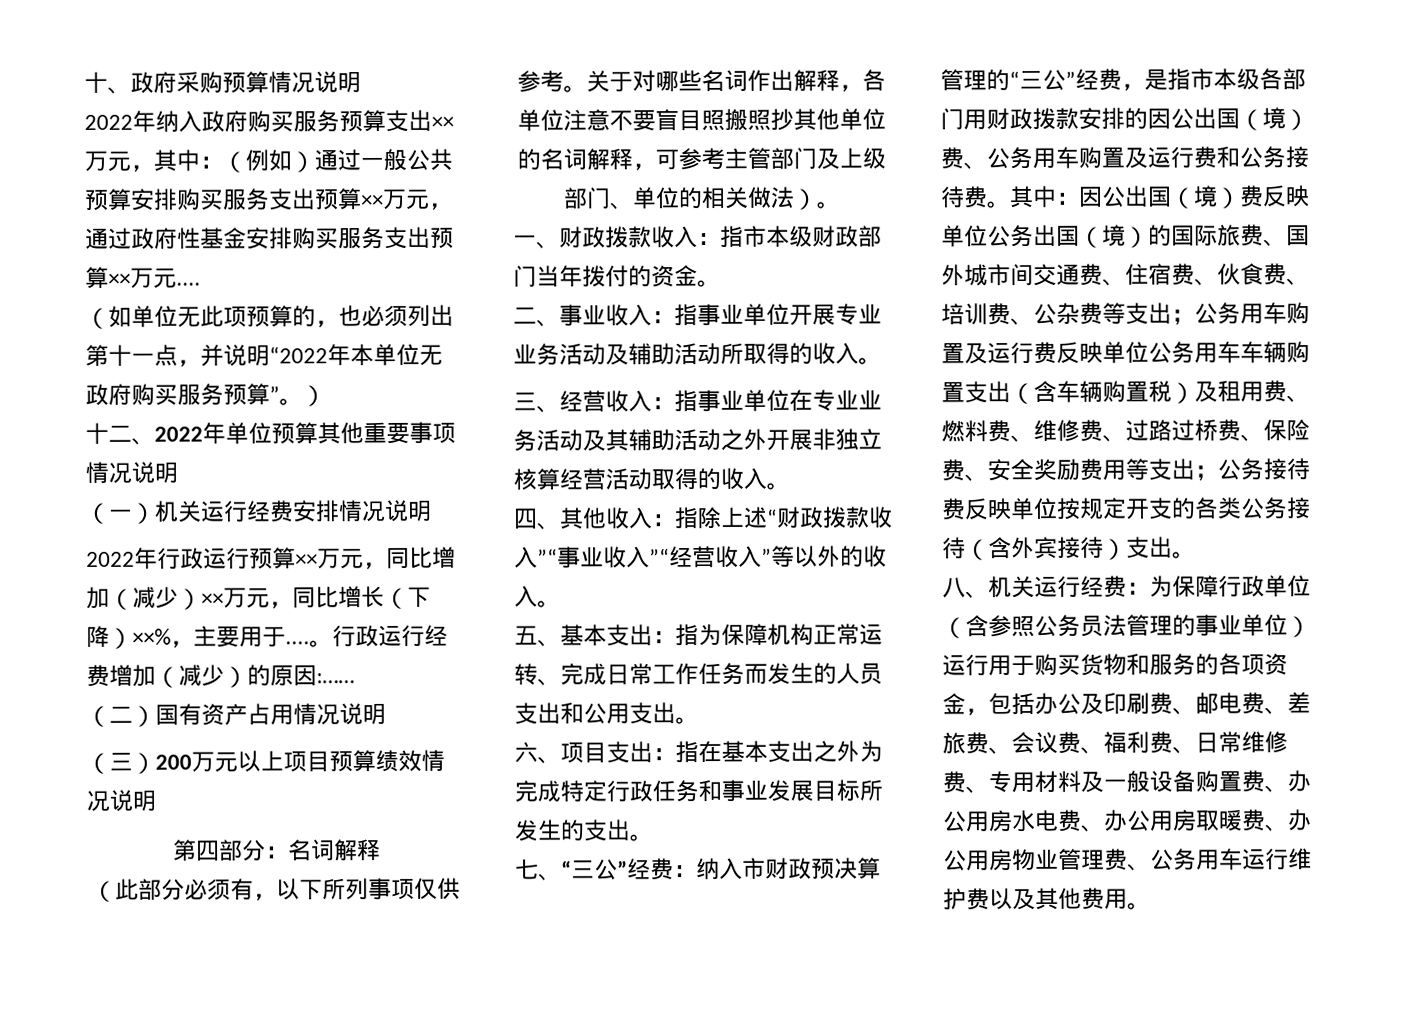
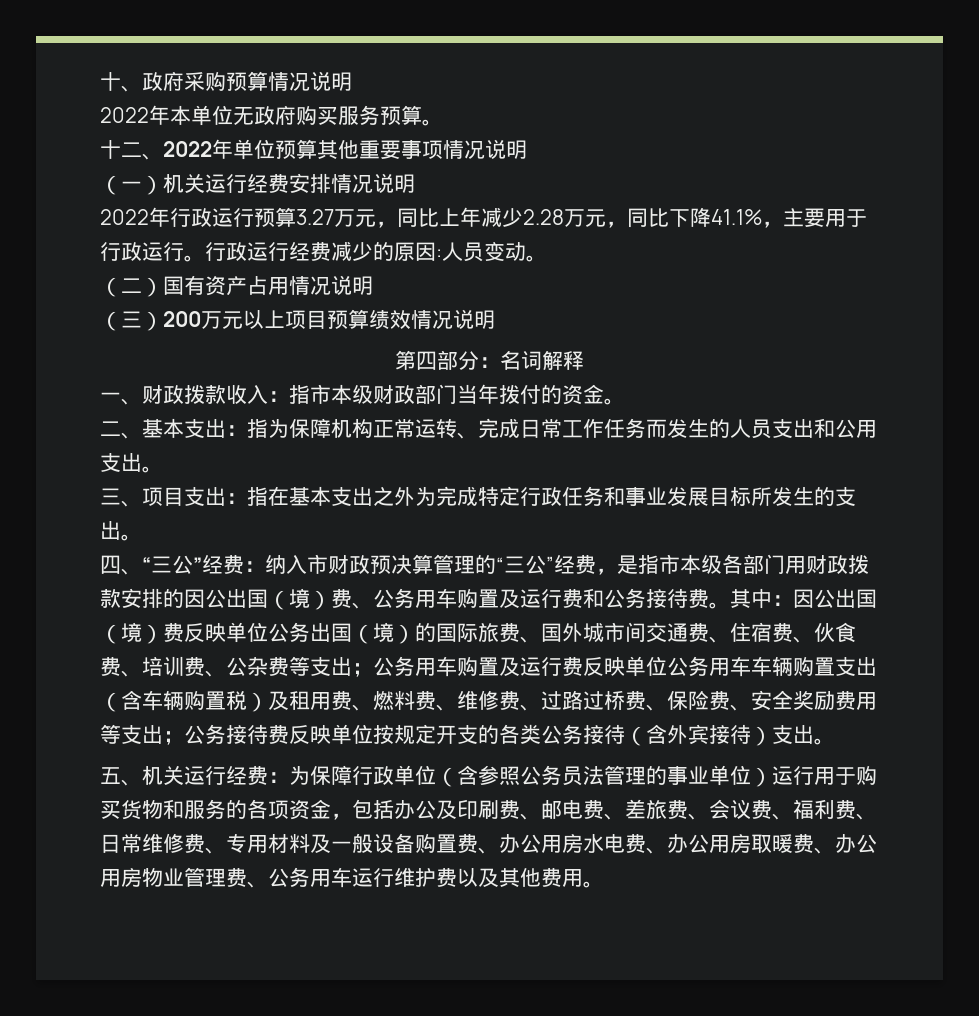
- 2022年纳入政府购买服务预算支出××万元，其中：（例如）通过一般公共预算安排购买服务支出预算××万元，通过政府性基金安排购买服务支出预算××万元....
- （如单位无此项预算的，也必须列出第十一点，并说明“2022年本单位无政府购买服务预算”。）
+ 2022年本单位无政府购买服务预算。
- 2022年行政运行预算××万元，同比增加（减少）××万元，同比增长（下降）××%，主要用于....。
+ 2022年行政运行预算3.27万元，同比上年减少2.28万元，同比下降41.1%，主要用于行政运行。
- 行政运行经费增加（减少）的原因:……
+ 行政运行经费减少的原因:人员变动。
- （此部分必须有，以下所列事项仅供参考。关于对哪些名词作出解释，各单位注意不要盲目照搬照抄其他单位的名词解释，可参考主管部门及上级部门、单位的相关做法）。
- 二、事业收入：指事业单位开展专业业务活动及辅助活动所取得的收入。
- 三、经营收入：指事业单位在专业业务活动及其辅助活动之外开展非独立核算经营活动取得的收入。
- 四、其他收入：指除上述“财政拨款收入”“事业收入”“经营收入”等以外的收入。
- 五、基本支出：指为保障机构正常运转、完成日常工作任务而发生的人员支出和公用支出。
+ 二、基本支出：指为保障机构正常运转、完成日常工作任务而发生的人员支出和公用支出。
- 六、项目支出：指在基本支出之外为完成特定行政任务和事业发展目标所发生的支出。
+ 三、项目支出：指在基本支出之外为完成特定行政任务和事业发展目标所发生的支出。
- 七、“三公”经费：纳入市财政预决算管理的“三公”经费，是指市本级各部门用财政拨款安排的因公出国（境）费、公务用车购置及运行费和公务接待费。
+ 四、“三公”经费：纳入市财政预决算管理的“三公”经费，是指市本级各部门用财政拨款安排的因公出国（境）费、公务用车购置及运行费和公务接待费。
- 八、机关运行经费：
+ 五、机关运行经费：

